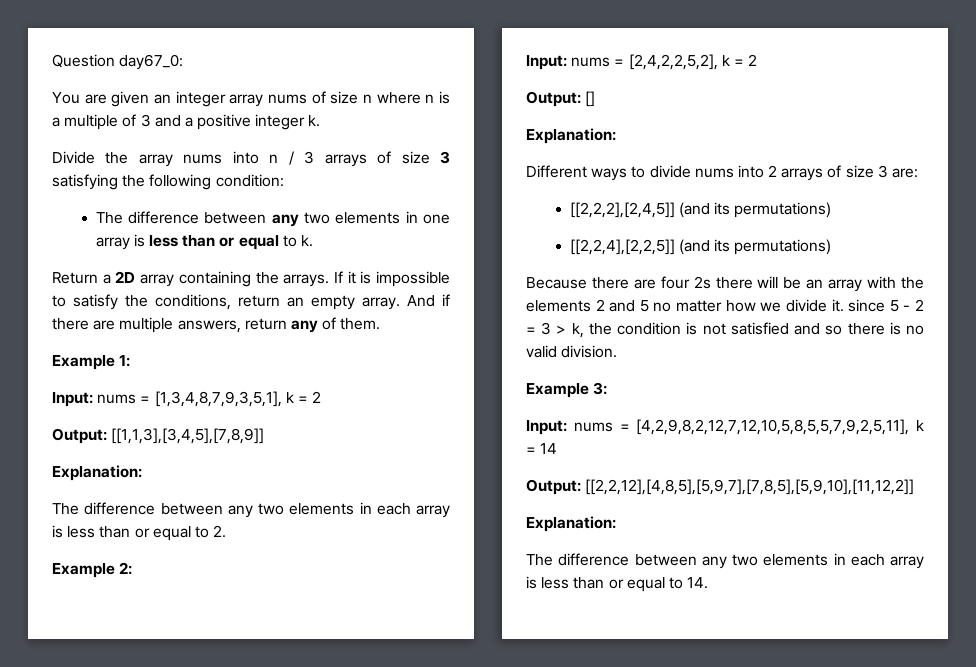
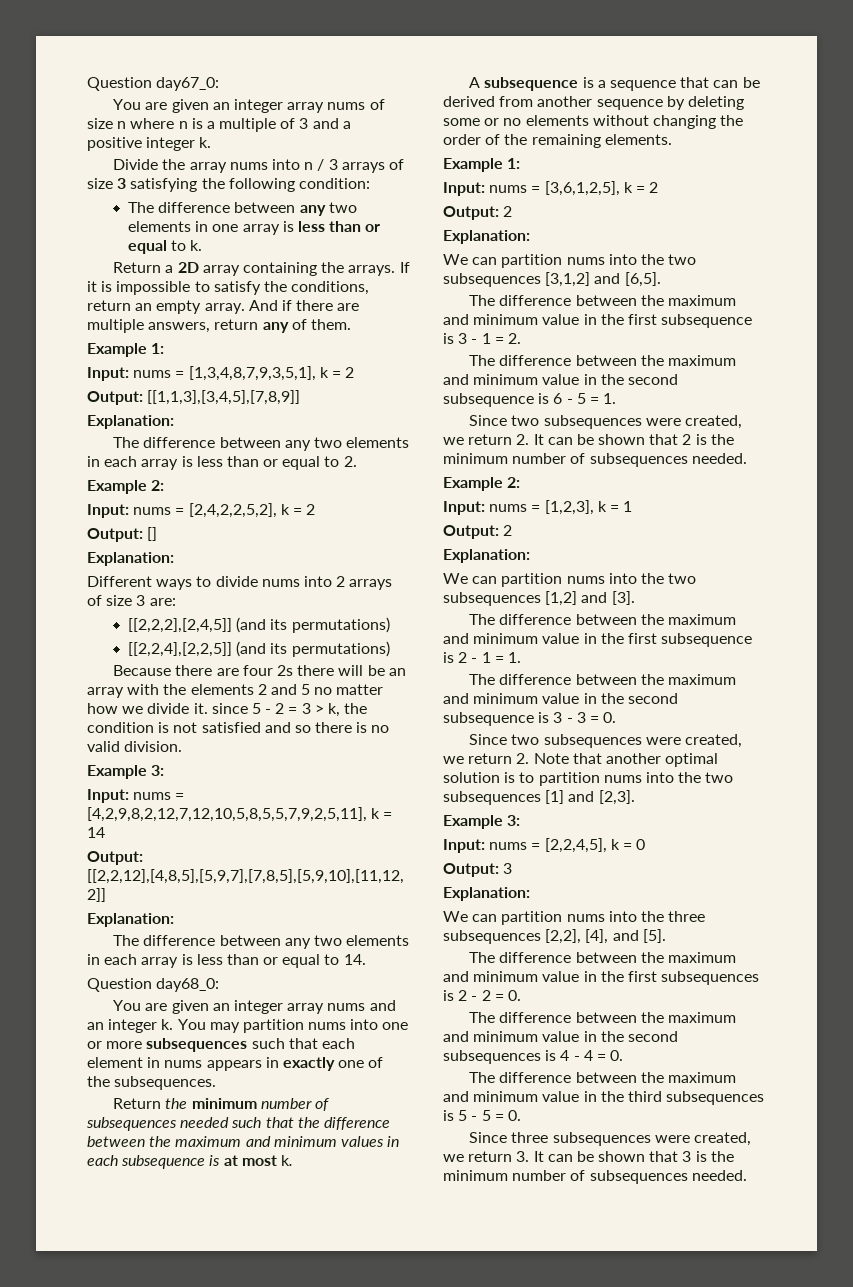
+ Question day68_0:
+ You are given an integer array nums and an integer k. You may partition nums into one or more subsequences such that each element in nums appears in exactly one of the subsequences.
+ Return the minimum number of subsequences needed such that the difference between the maximum and minimum values in each subsequence is at most k.
+ A subsequence is a sequence that can be derived from another sequence by deleting some or no elements without changing the order of the remaining elements.
+ Example 1:
+ Input: nums = [3,6,1,2,5], k = 2
+ Output: 2
+ Explanation:
+ We can partition nums into the two subsequences [3,1,2] and [6,5].
+ The difference between the maximum and minimum value in the first subsequence is 3 - 1 = 2.
+ The difference between the maximum and minimum value in the second subsequence is 6 - 5 = 1.
+ Since two subsequences were created, we return 2. It can be shown that 2 is the minimum number of subsequences needed.
+ Example 2:
+ Input: nums = [1,2,3], k = 1
+ Output: 2
+ Explanation:
+ We can partition nums into the two subsequences [1,2] and [3].
+ The difference between the maximum and minimum value in the first subsequence is 2 - 1 = 1.
+ The difference between the maximum and minimum value in the second subsequence is 3 - 3 = 0.
+ Since two subsequences were created, we return 2. Note that another optimal solution is to partition nums into the two subsequences [1] and [2,3].
+ Example 3:
+ Input: nums = [2,2,4,5], k = 0
+ Output: 3
+ Explanation:
+ We can partition nums into the three subsequences [2,2], [4], and [5].
+ The difference between the maximum and minimum value in the first subsequences is 2 - 2 = 0.
+ The difference between the maximum and minimum value in the second subsequences is 4 - 4 = 0.
+ The difference between the maximum and minimum value in the third subsequences is 5 - 5 = 0.
+ Since three subsequences were created, we return 3. It can be shown that 3 is the minimum number of subsequences needed.

